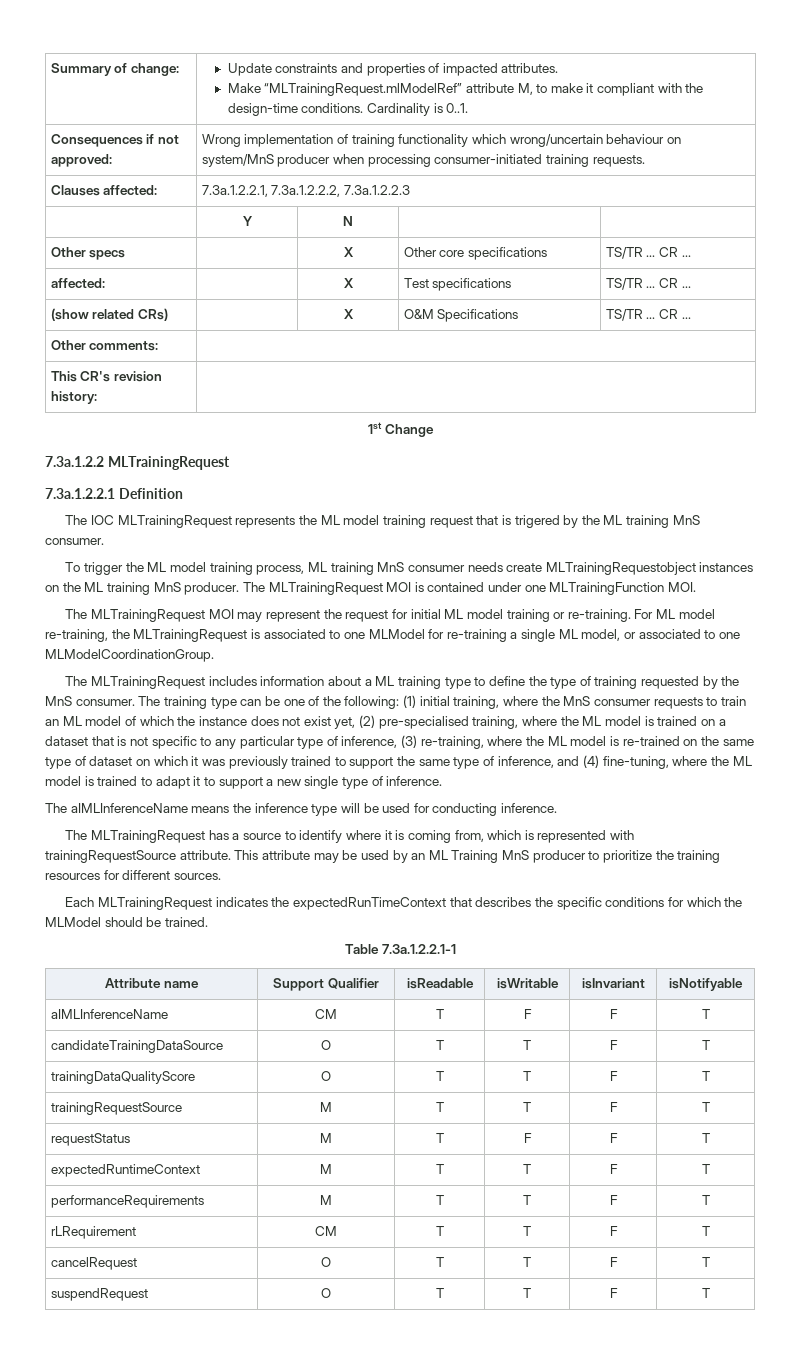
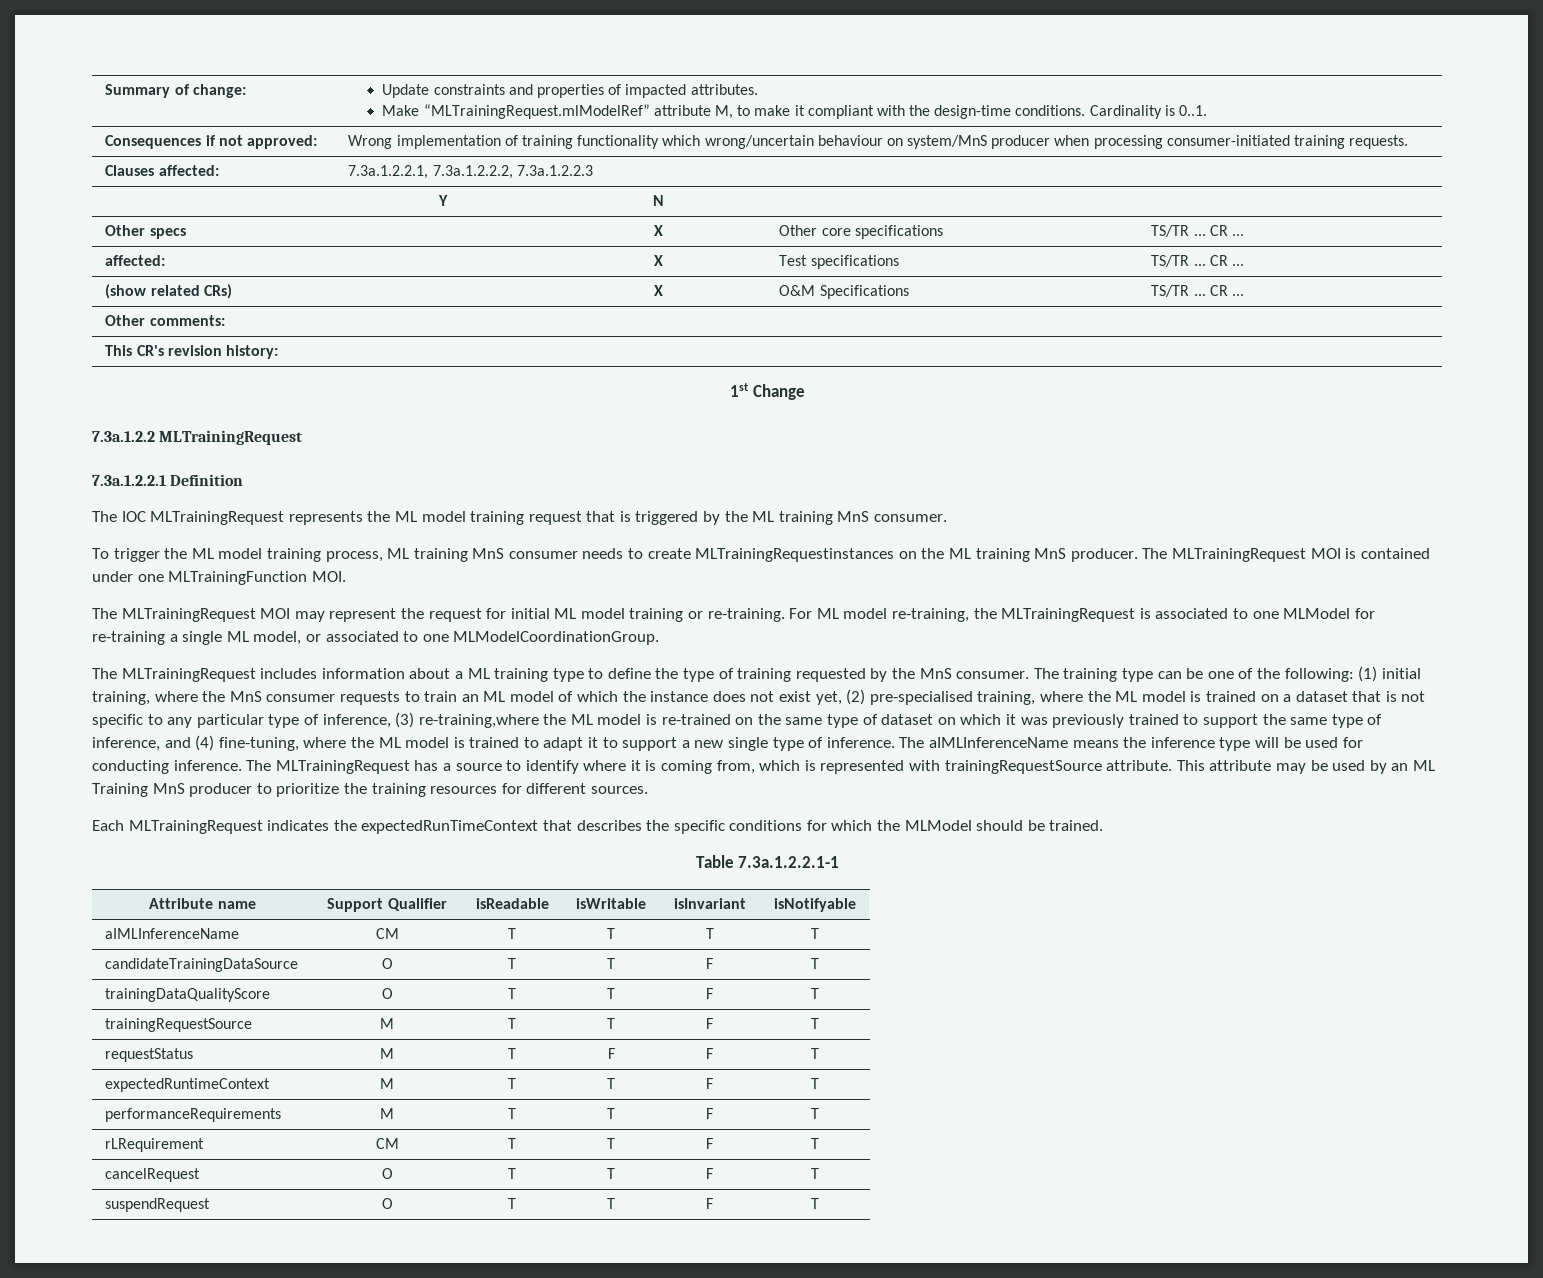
- The IOC MLTrainingRequest represents the ML model training request that is trigered by the ML training MnS consumer.
+ The IOC MLTrainingRequest represents the ML model training request that is triggered by the ML training MnS consumer.
- To trigger the ML model training process, ML training MnS consumer needs create MLTrainingRequestobject instances on the ML training MnS producer.
+ To trigger the ML model training process, ML training MnS consumer needs to create MLTrainingRequestinstances on the ML training MnS producer.
- (1) initial training, where the MnS consumer requests to train an ML model of which the instance does not exist yet, (2) pre-specialised training, where the ML model is trained on a dataset that is not specific to any particular type of inference, (3) re-training, where the ML model is re-trained on the same type of dataset on which it was previously trained to support the same type of inference, and (4) fine-tuning, where the ML model is trained to adapt it to support a new single type of inference.
- The aIMLInferenceName means the inference type will be used for conducting inference.
- The MLTrainingRequest has a source to identify where it is coming from, which is represented with trainingRequestSource attribute.
+ (1) initial training, where the MnS consumer requests to train an ML model of which the instance does not exist yet, (2) pre-specialised training, where the ML model is trained on a dataset that is not specific to any particular type of inference, (3) re-training,where the ML model is re-trained on the same type of dataset on which it was previously trained to support the same type of inference, and (4) fine-tuning, where the ML model is trained to adapt it to support a new single type of inference. The aIMLInferenceName means the inference type will be used for conducting inference. The MLTrainingRequest has a source to identify where it is coming from, which is represented with trainingRequestSource attribute.
- aIMLInferenceName | CM | T | F | F | T
+ aIMLInferenceName | CM | T | T | T | T

